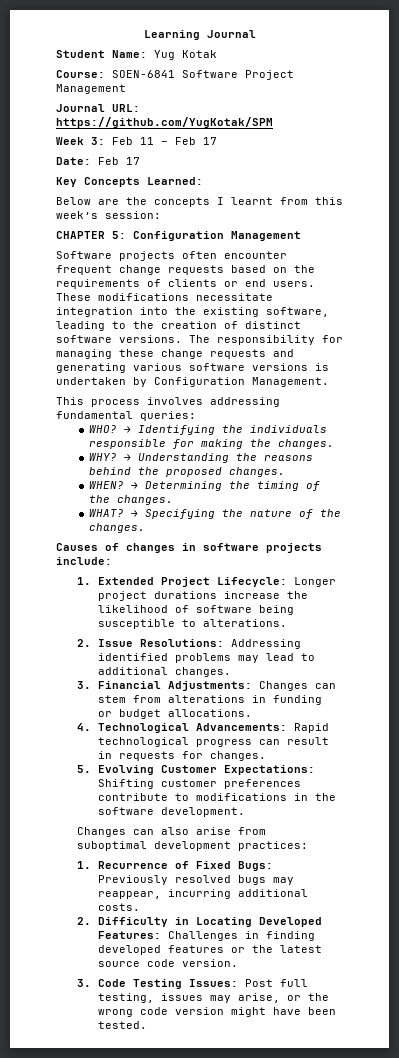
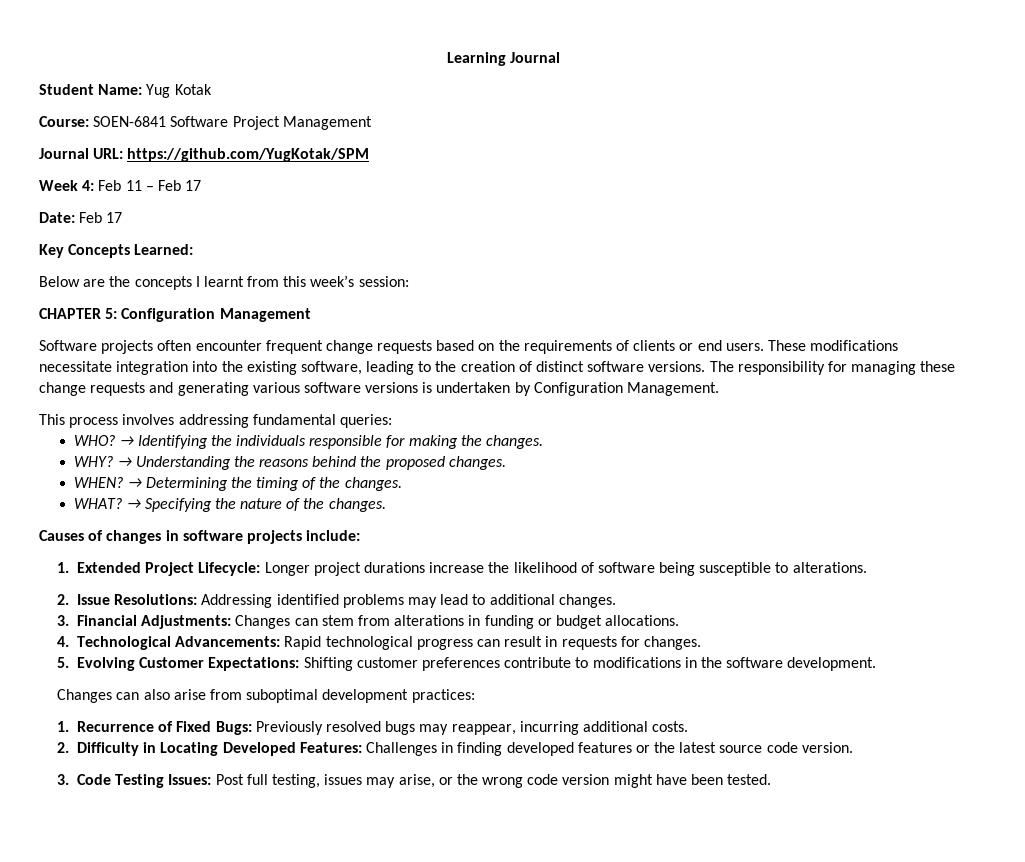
- Week 3: Feb 11 – Feb 17
+ Week 4: Feb 11 – Feb 17

